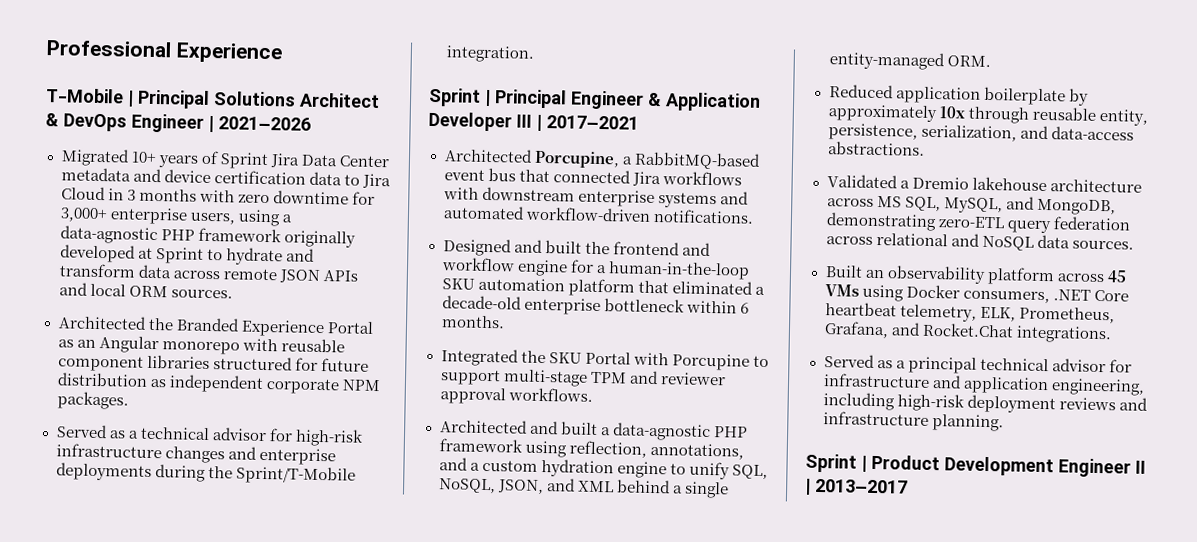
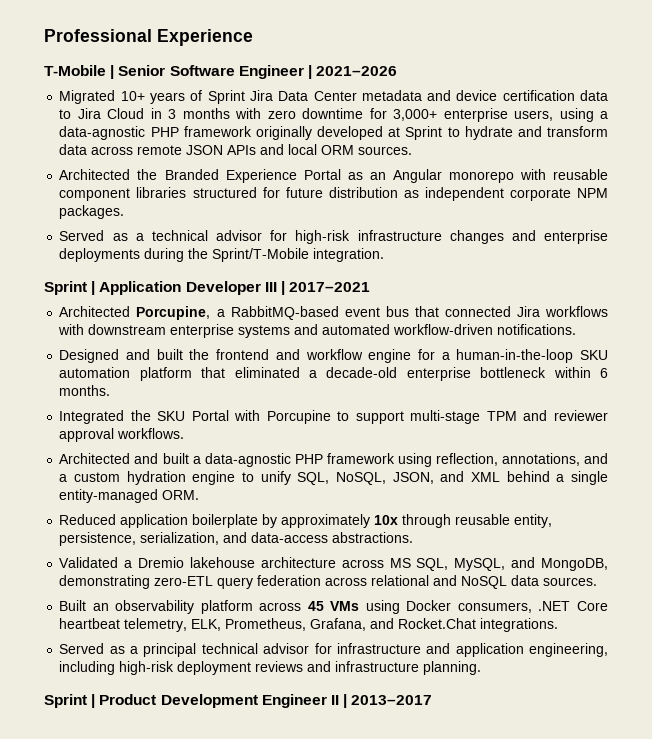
- T-Mobile | Principal Solutions Architect & DevOps Engineer | 2021–2026
+ T-Mobile | Senior Software Engineer | 2021–2026
- Sprint | Principal Engineer & Application Developer III | 2017–2021
+ Sprint | Application Developer III | 2017–2021

